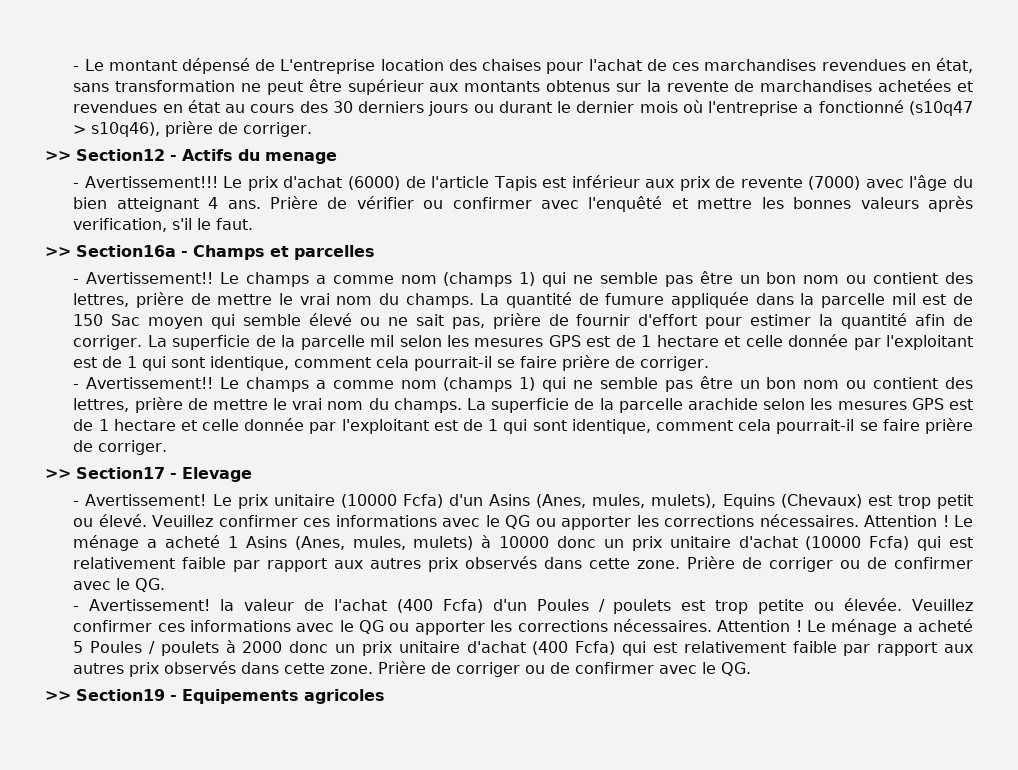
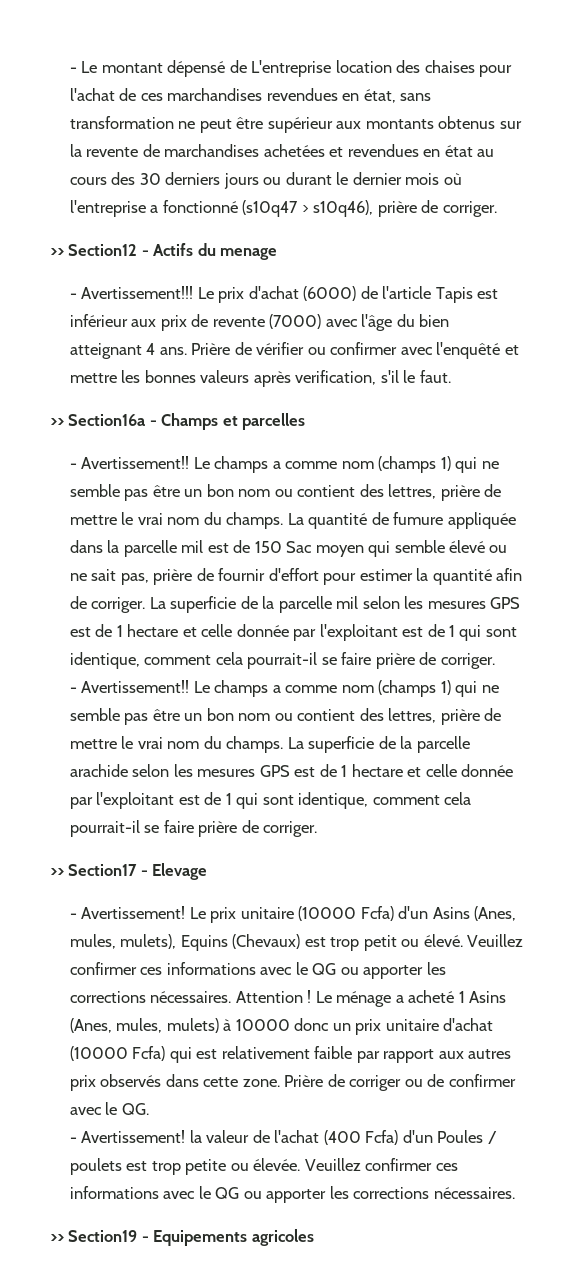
- Attention ! Le ménage a acheté 5 Poules / poulets à 2000 donc un prix unitaire d'achat (400 Fcfa) qui est relativement faible par rapport aux autres prix observés dans cette zone. Prière de corriger ou de confirmer avec le QG.

